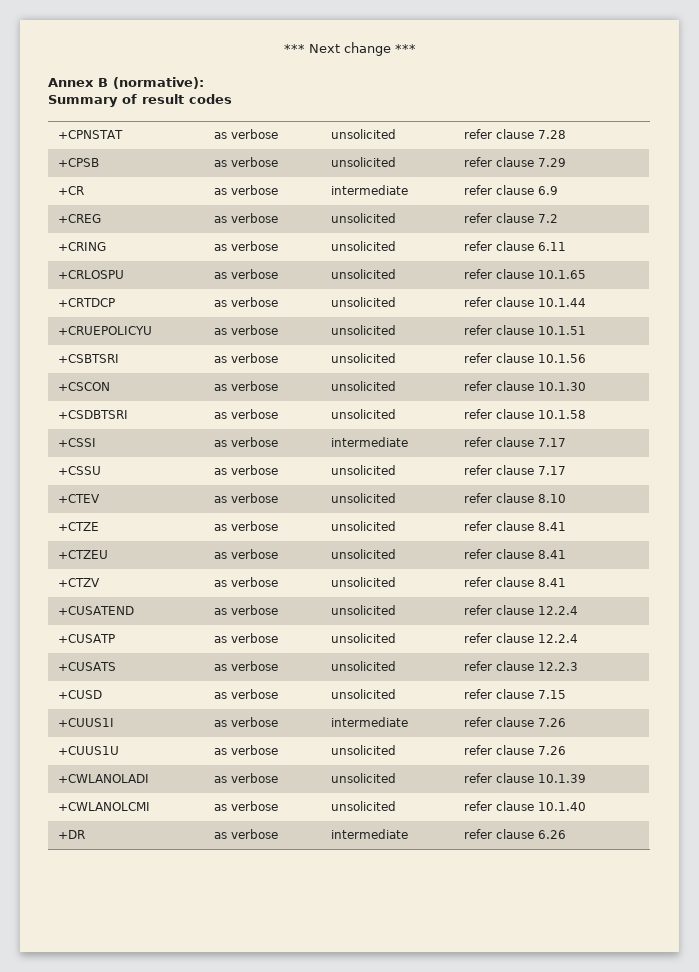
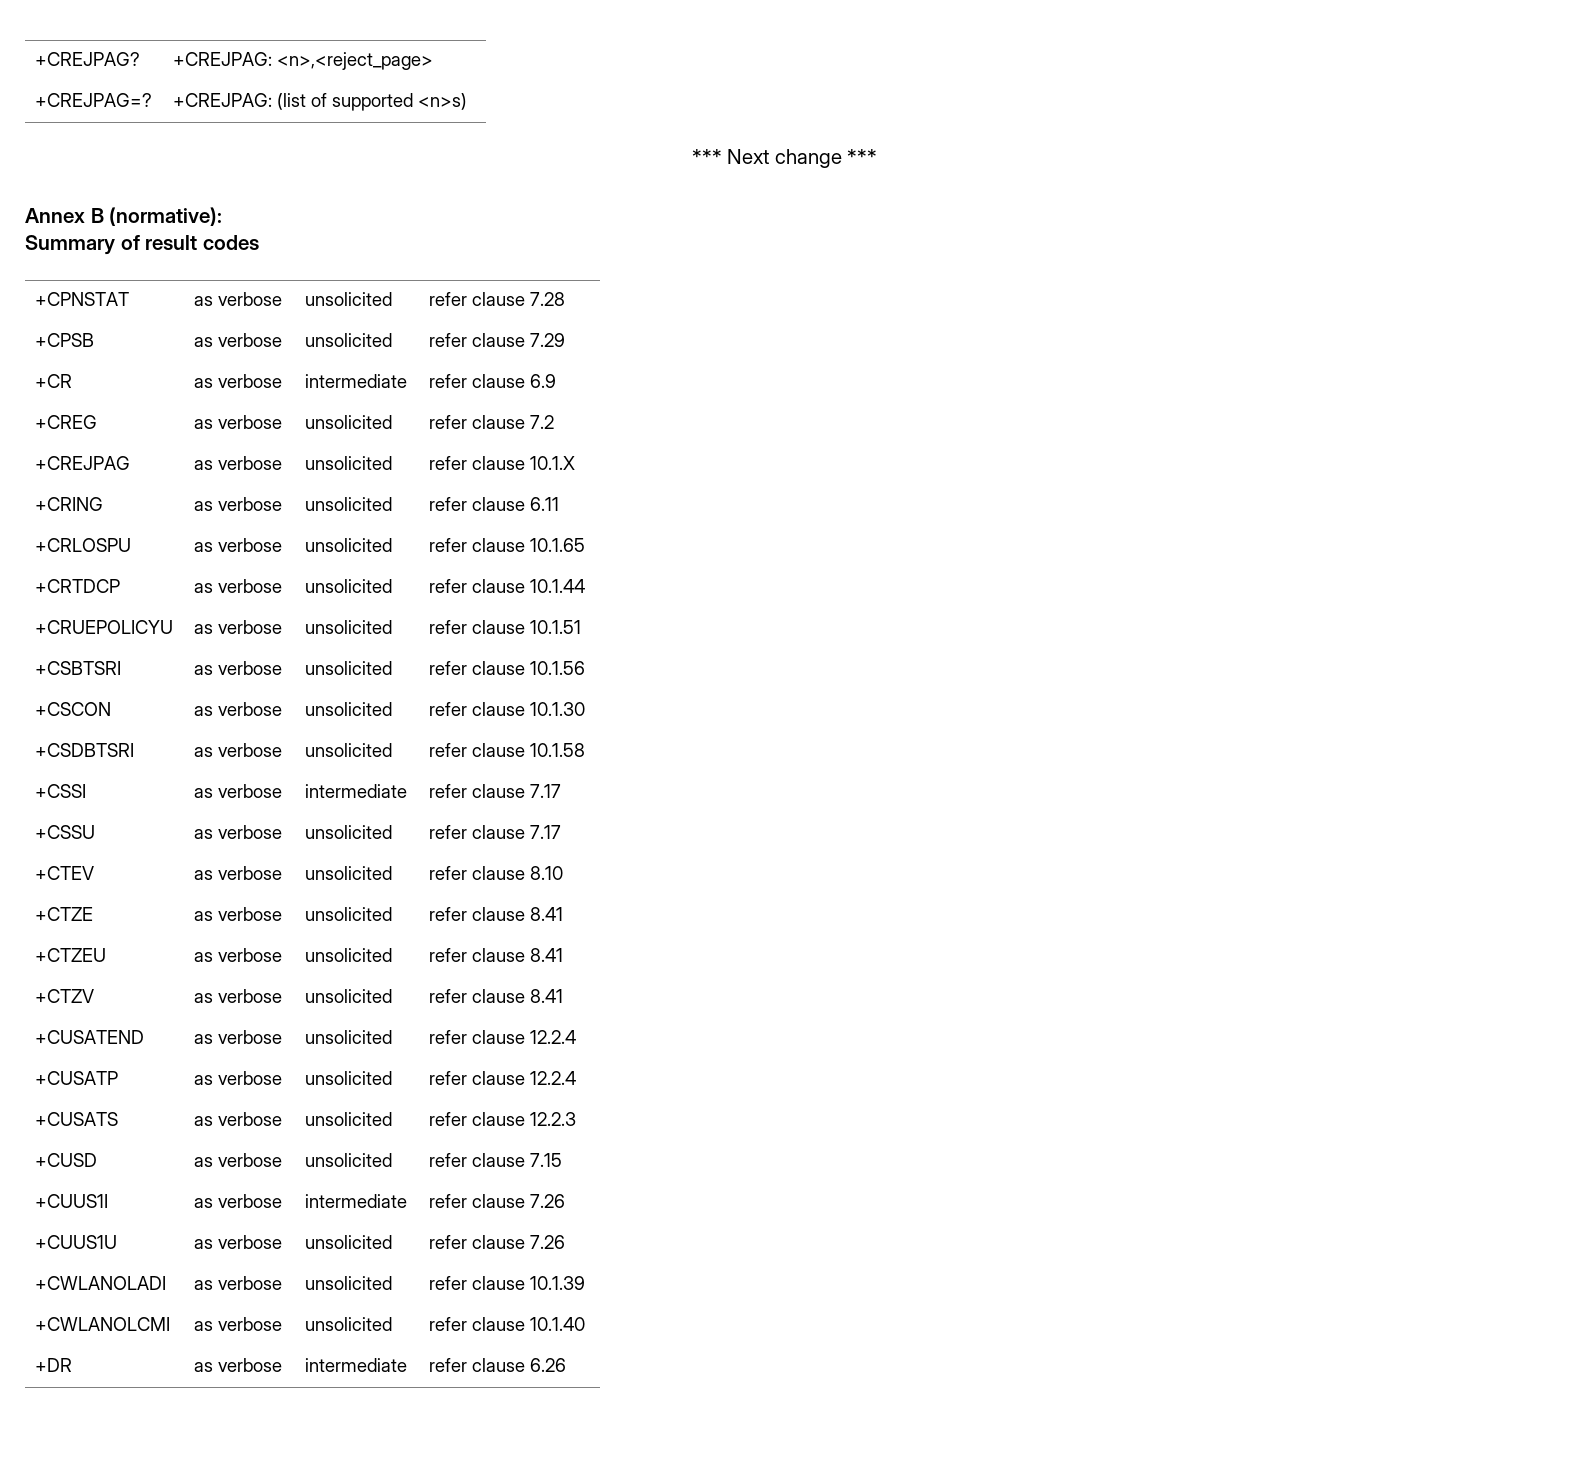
+ +CREJPAG? | +CREJPAG: <n>,<reject_page>
+ +CREJPAG=? | +CREJPAG: (list of supported <n>s)
+ +CREJPAG | as verbose | unsolicited | refer clause 10.1.X

